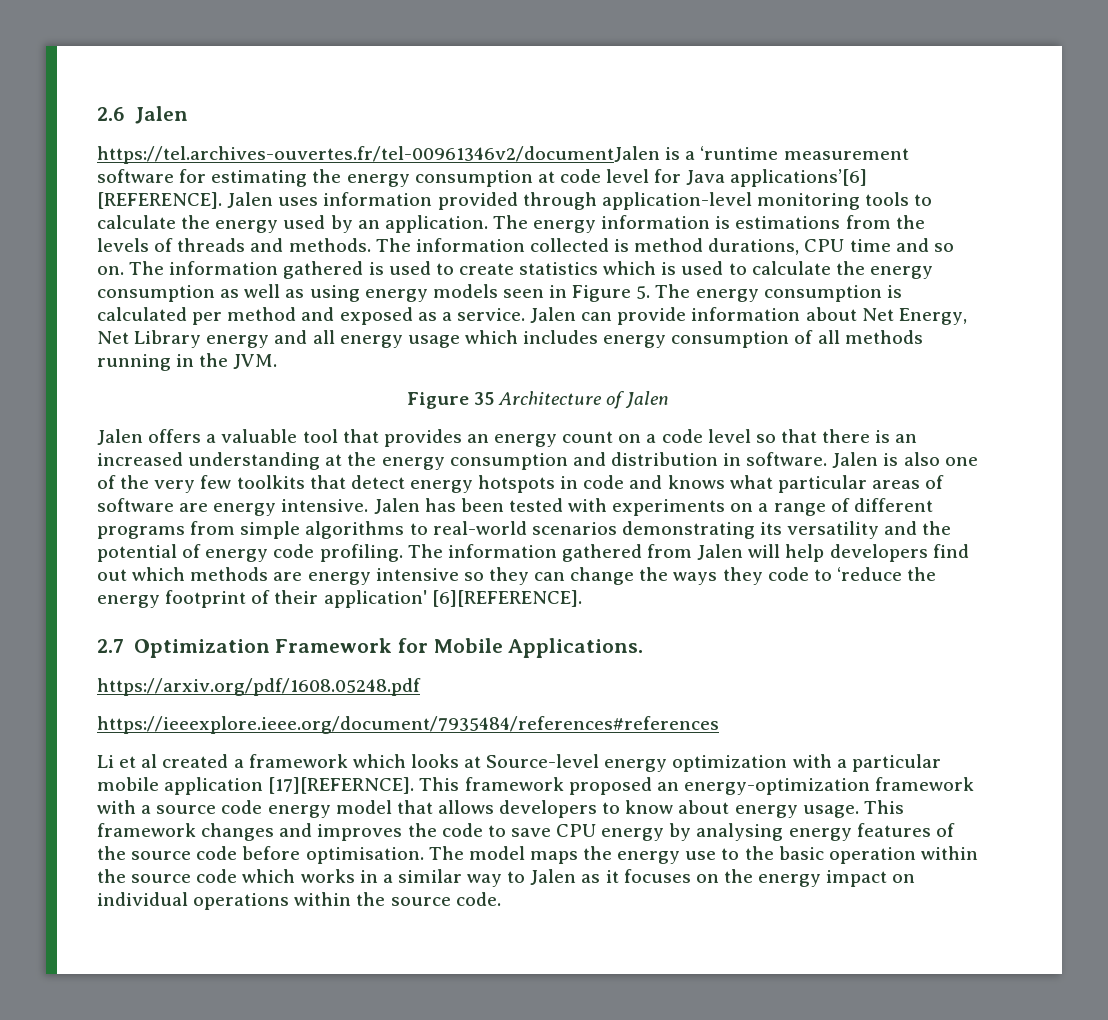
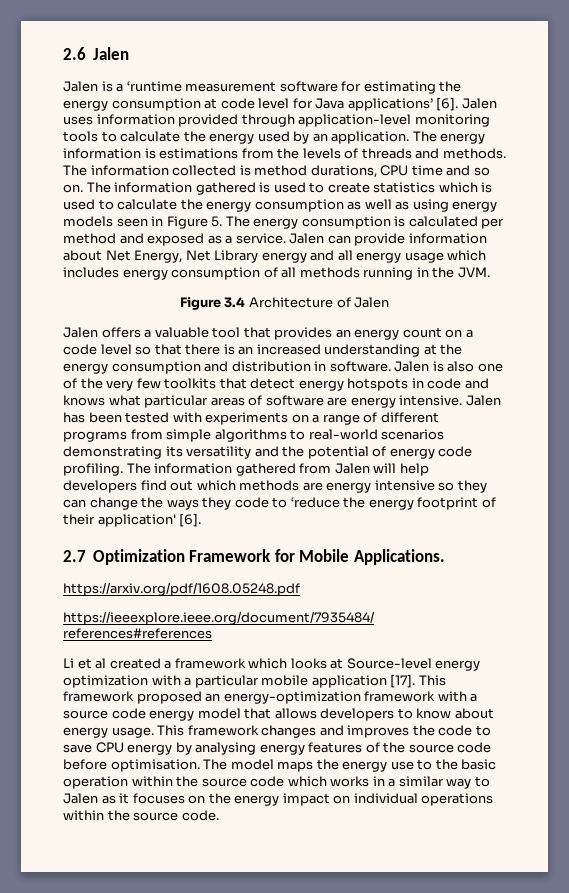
- https://tel.archives-ouvertes.fr/tel-00961346v2/documentJalen is a ‘runtime measurement software for estimating the energy consumption at code level for Java applications’[6] [REFERENCE].
+ Jalen is a ‘runtime measurement software for estimating the energy consumption at code level for Java applications’ [6].
- Figure 35 Architecture of Jalen
+ Figure 3.4 Architecture of Jalen
- The information gathered from Jalen will help developers find out which methods are energy intensive so they can change the ways they code to ‘reduce the energy footprint of their application' [6][REFERENCE].
+ The information gathered from Jalen will help developers find out which methods are energy intensive so they can change the ways they code to ‘reduce the energy footprint of their application' [6].
- Li et al created a framework which looks at Source-level energy optimization with a particular mobile application [17][REFERNCE].
+ Li et al created a framework which looks at Source-level energy optimization with a particular mobile application [17].

